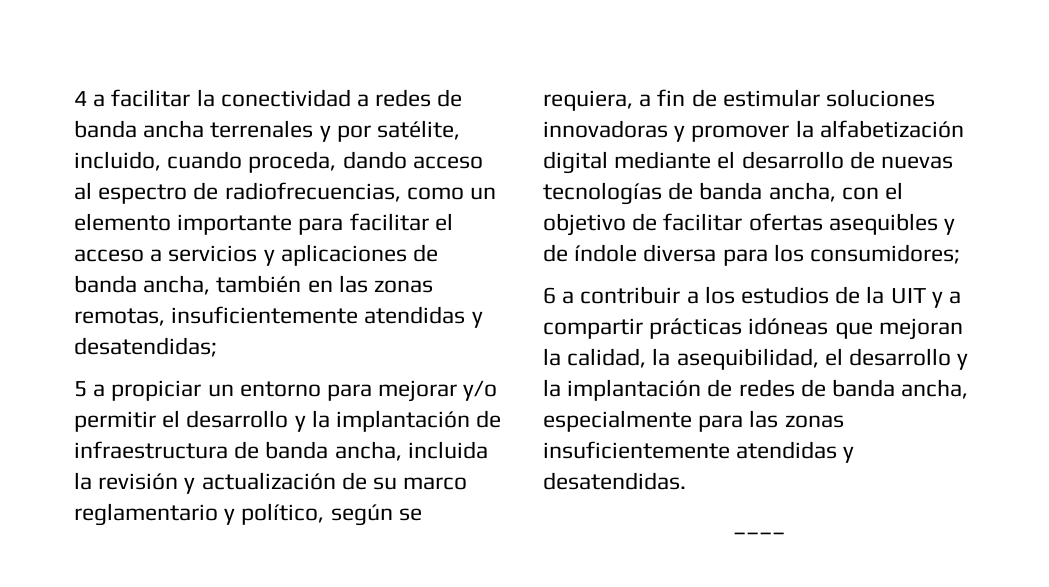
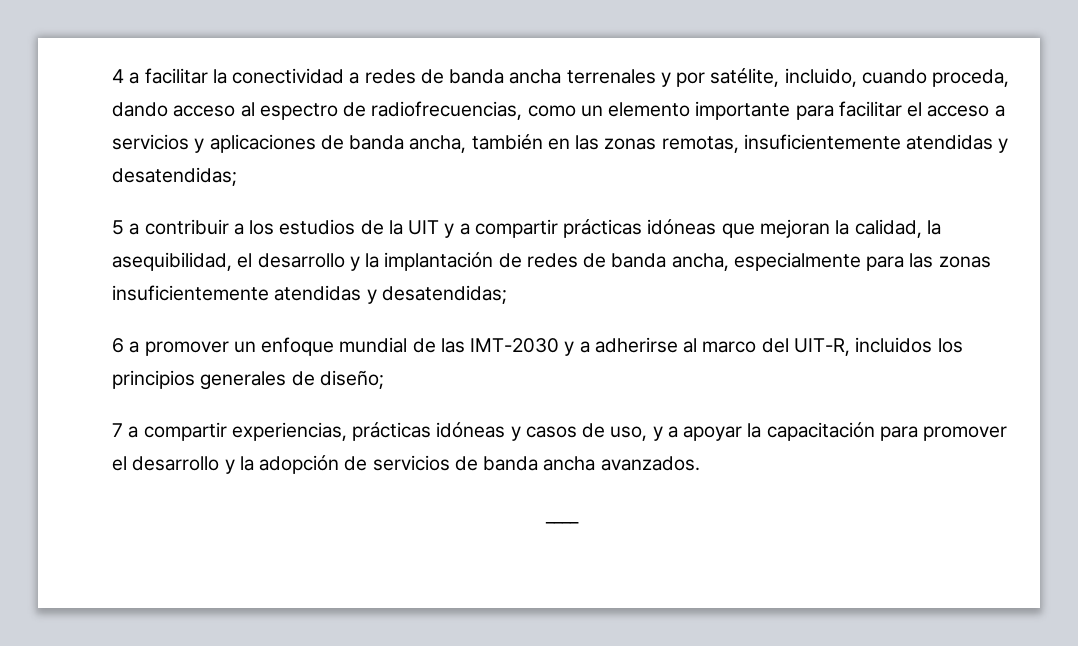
- 5 a propiciar un entorno para mejorar y/o permitir el desarrollo y la implantación de infraestructura de banda ancha, incluida la revisión y actualización de su marco reglamentario y político, según se requiera, a fin de estimular soluciones innovadoras y promover la alfabetización digital mediante el desarrollo de nuevas tecnologías de banda ancha, con el objetivo de facilitar ofertas asequibles y de índole diversa para los consumidores;
- 6 a contribuir a los estudios de la UIT y a compartir prácticas idóneas que mejoran la calidad, la asequibilidad, el desarrollo y la implantación de redes de banda ancha, especialmente para las zonas insuficientemente atendidas y desatendidas.
+ 5 a contribuir a los estudios de la UIT y a compartir prácticas idóneas que mejoran la calidad, la asequibilidad, el desarrollo y la implantación de redes de banda ancha, especialmente para las zonas insuficientemente atendidas y desatendidas;
+ 6 a promover un enfoque mundial de las IMT-2030 y a adherirse al marco del UIT-R, incluidos los principios generales de diseño;
+ 7 a compartir experiencias, prácticas idóneas y casos de uso, y a apoyar la capacitación para promover el desarrollo y la adopción de servicios de banda ancha avanzados.

